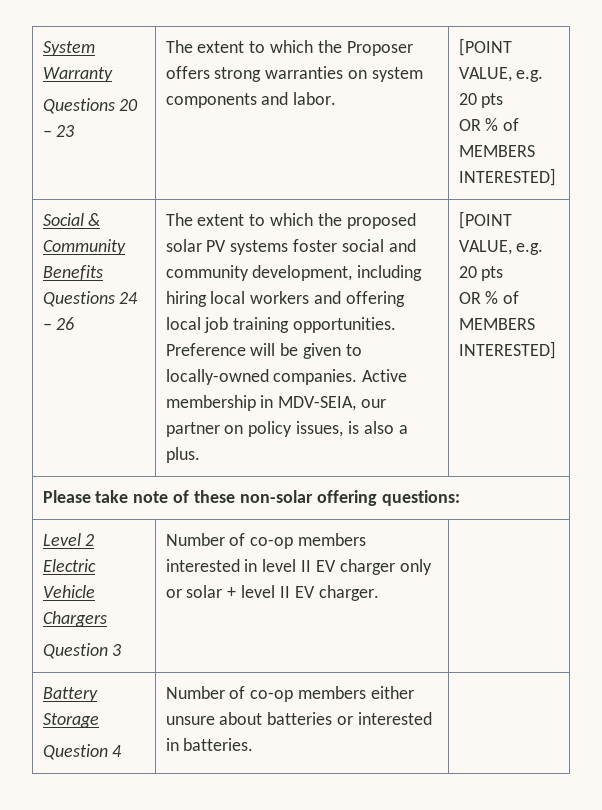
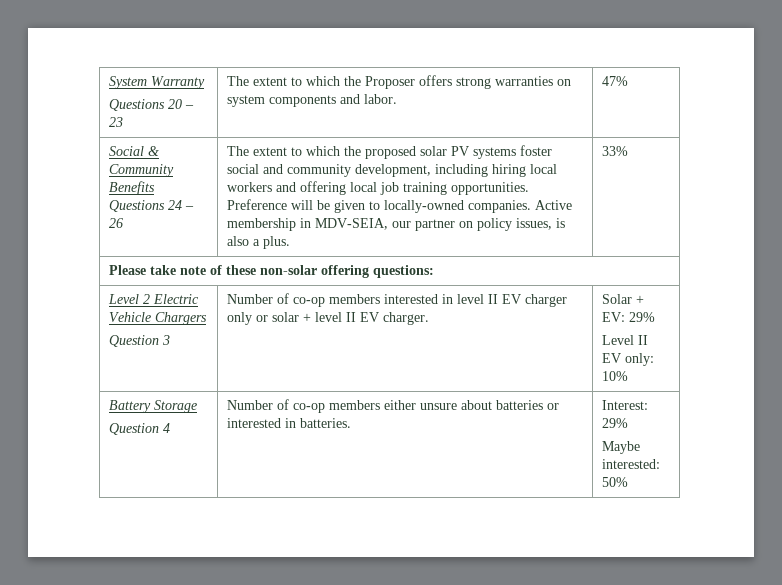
  System Warranty
- Questions 20 – 23 | The extent to which the Proposer offers strong warranties on system components and labor. | [POINT VALUE, e.g. 20 pts
- OR % of MEMBERS INTERESTED]
+ Questions 20 – 23 | The extent to which the Proposer offers strong warranties on system components and labor. | 47%
- Active membership in MDV-SEIA, our partner on policy issues, is also a plus. | [POINT VALUE, e.g. 20 pts
- OR % of MEMBERS INTERESTED]
+ Active membership in MDV-SEIA, our partner on policy issues, is also a plus. | 33%
  Level 2 Electric Vehicle Chargers
- Question 3 | Number of co-op members interested in level II EV charger only or solar + level II EV charger. |
+ Question 3 | Number of co-op members interested in level II EV charger only or solar + level II EV charger. | Solar + EV: 29%
+ Level II EV only: 10%
  Battery Storage
- Question 4 | Number of co-op members either unsure about batteries or interested in batteries. |
+ Question 4 | Number of co-op members either unsure about batteries or interested in batteries. | Interest: 29%
+ Maybe interested: 50%

